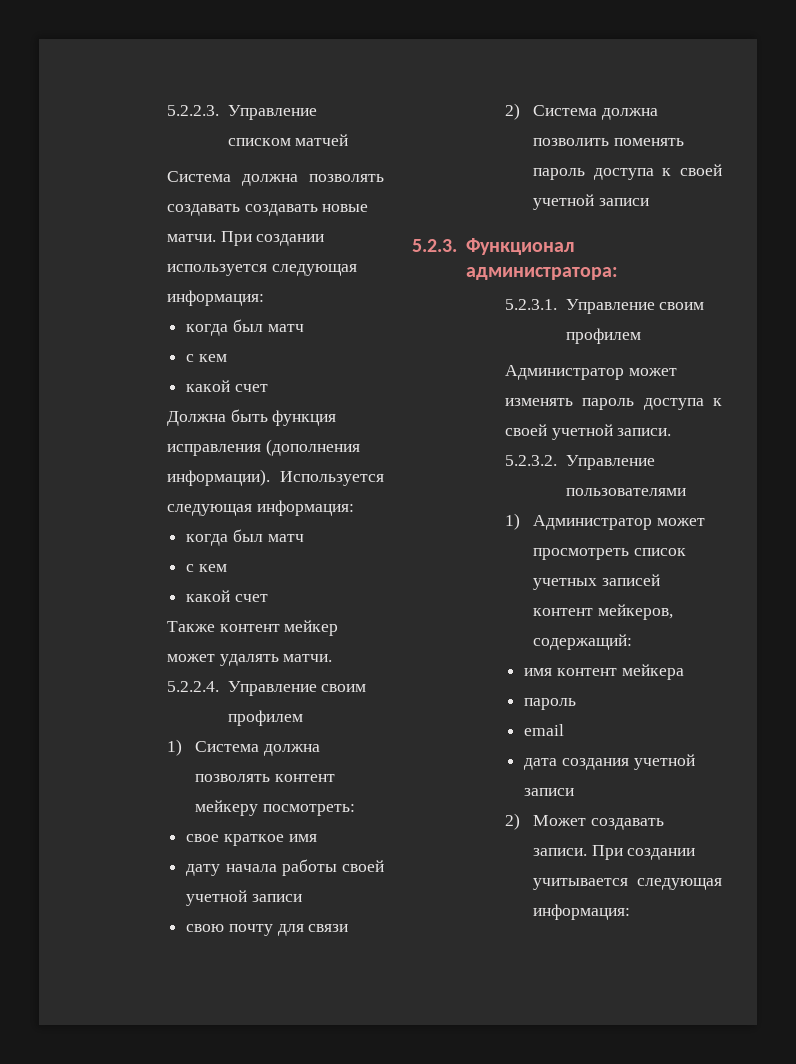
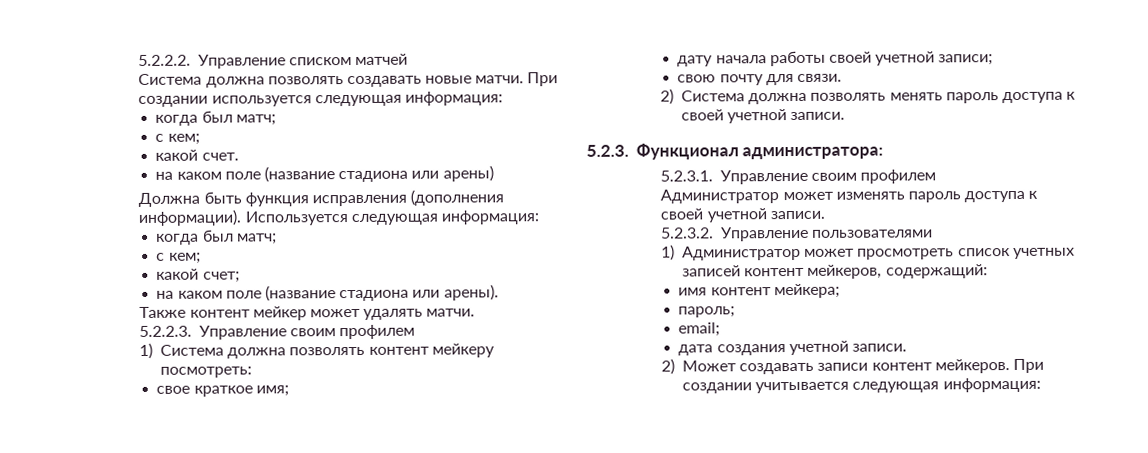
- 5.2.2.3. Управление списком матчей
+ 5.2.2.2. Управление списком матчей
- Система должна позволять создавать создавать новые матчи.
+ Система должна позволять создавать новые матчи.
  При создании используется следующая информация:
- когда был матч
- с кем
- какой счет
+ когда был матч;
+ с кем;
+ какой счет.
+ на каком поле (название стадиона или арены)
  Используется следующая информация:
- когда был матч
- с кем
- какой счет
+ когда был матч;
+ с кем;
+ какой счет;
+ на каком поле (название стадиона или арены).
- 5.2.2.4. Управление своим профилем
+ 5.2.2.3. Управление своим профилем
- свое краткое имя
+ свое краткое имя;
- дату начала работы своей учетной записи
+ дату начала работы своей учетной записи;
- свою почту для связи
+ свою почту для связи.
- 2) Система должна позволить поменять пароль доступа к своей учетной записи
+ 2) Система должна позволять менять пароль доступа к своей учетной записи.
- имя контент мейкера
- пароль
- email
+ имя контент мейкера;
+ пароль;
+ email;
- дата создания учетной записи
+ дата создания учетной записи.
- 2) Может создавать записи.
+ 2) Может создавать записи контент мейкеров.

